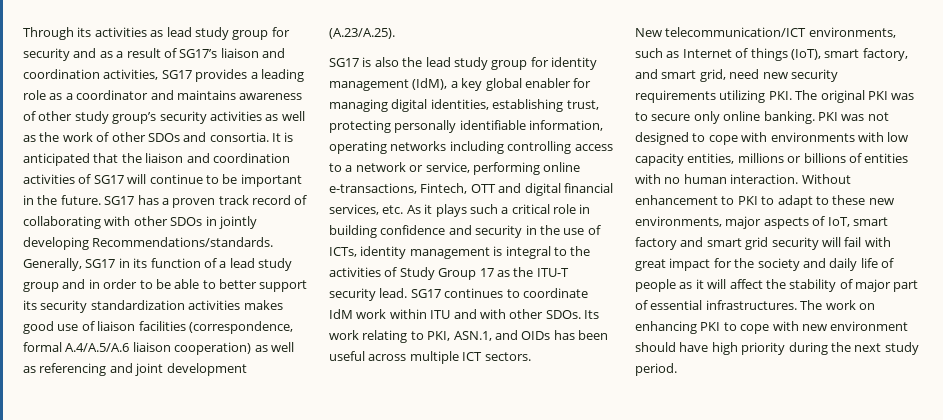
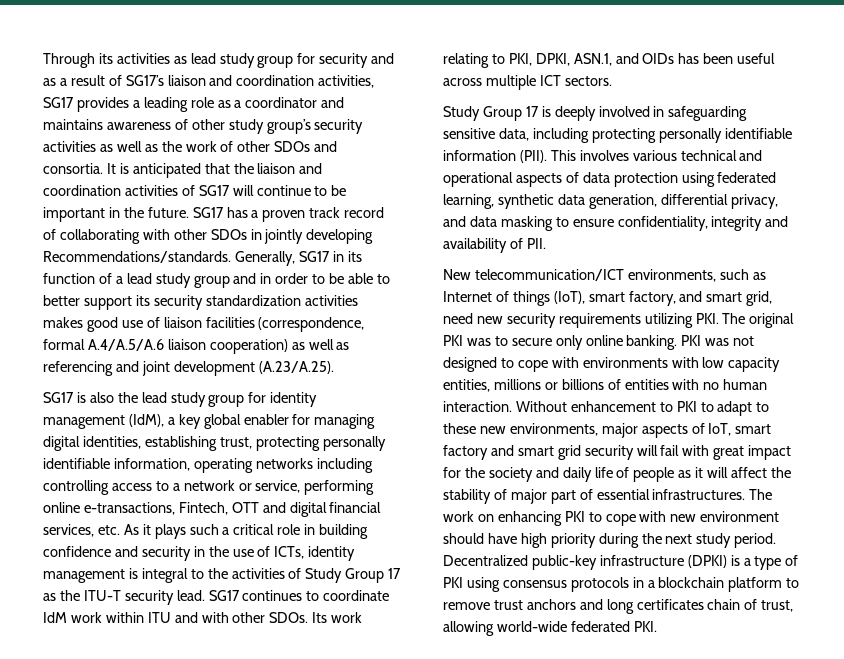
- Its work relating to PKI, ASN.1, and OIDs has been useful across multiple ICT sectors.
+ Its work relating to PKI, DPKI, ASN.1, and OIDs has been useful across multiple ICT sectors.
+ Study Group 17 is deeply involved in safeguarding sensitive data, including protecting personally identifiable information (PII). This involves various technical and operational aspects of data protection using federated learning, synthetic data generation, differential privacy, and data masking to ensure confidentiality, integrity and availability of PII.
+ Decentralized public-key infrastructure (DPKI) is a type of PKI using consensus protocols in a blockchain platform to remove trust anchors and long certificates chain of trust, allowing world-wide federated PKI.

